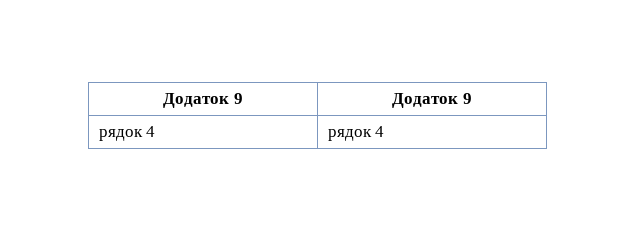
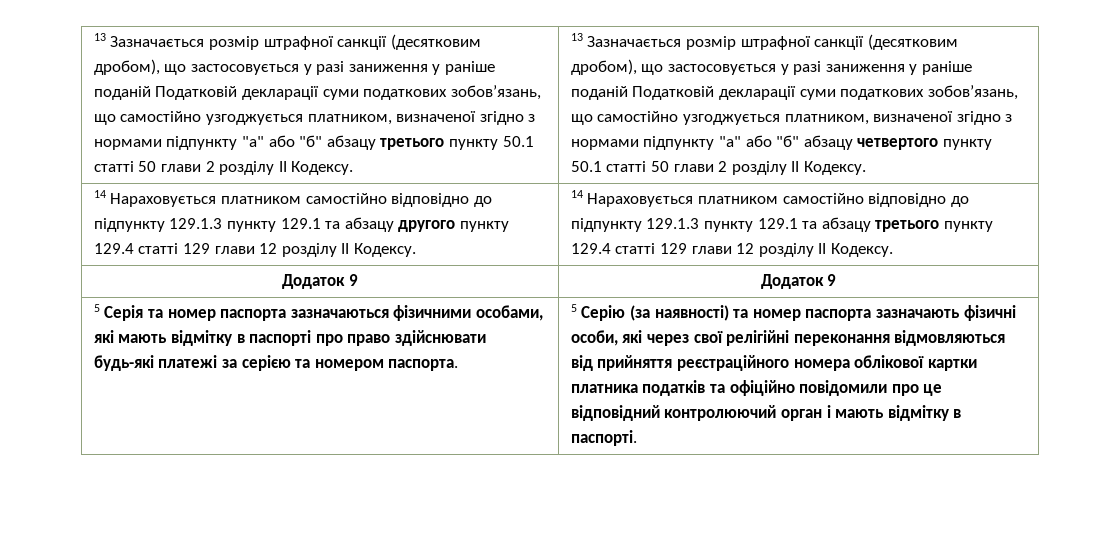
+ 13 Зазначається розмір штрафної санкції (десятковим дробом), що застосовується у разі заниження у раніше поданій Податковій декларації суми податкових зобов’язань, що самостійно узгоджується платником, визначеної згідно з нормами підпункту "а" або "б" абзацу третього пункту 50.1 статті 50 глави 2 розділу ІІ Кодексу. | 13 Зазначається розмір штрафної санкції (десятковим дробом), що застосовується у разі заниження у раніше поданій Податковій декларації суми податкових зобов’язань, що самостійно узгоджується платником, визначеної згідно з нормами підпункту "а" або "б" абзацу четвертого пункту 50.1 статті 50 глави 2 розділу ІІ Кодексу.
+ 14 Нараховується платником самостійно відповідно до підпункту 129.1.3 пункту 129.1 та абзацу другого пункту 129.4 статті 129 глави 12 розділу ІІ Кодексу. | 14 Нараховується платником самостійно відповідно до підпункту 129.1.3 пункту 129.1 та абзацу третього пункту 129.4 статті 129 глави 12 розділу ІІ Кодексу.
  Додаток 9 | Додаток 9
- рядок 4 | рядок 4
+ 5 Серія та номер паспорта зазначаються фізичними особами, які мають відмітку в паспорті про право здійснювати будь-які платежі за серією та номером паспорта. | 5 Серію (за наявності) та номер паспорта зазначають фізичні особи, які через свої релігійні переконання відмовляються від прийняття реєстраційного номера облікової картки платника податків та офіційно повідомили про це відповідний контролюючий орган і мають відмітку в паспорті.

